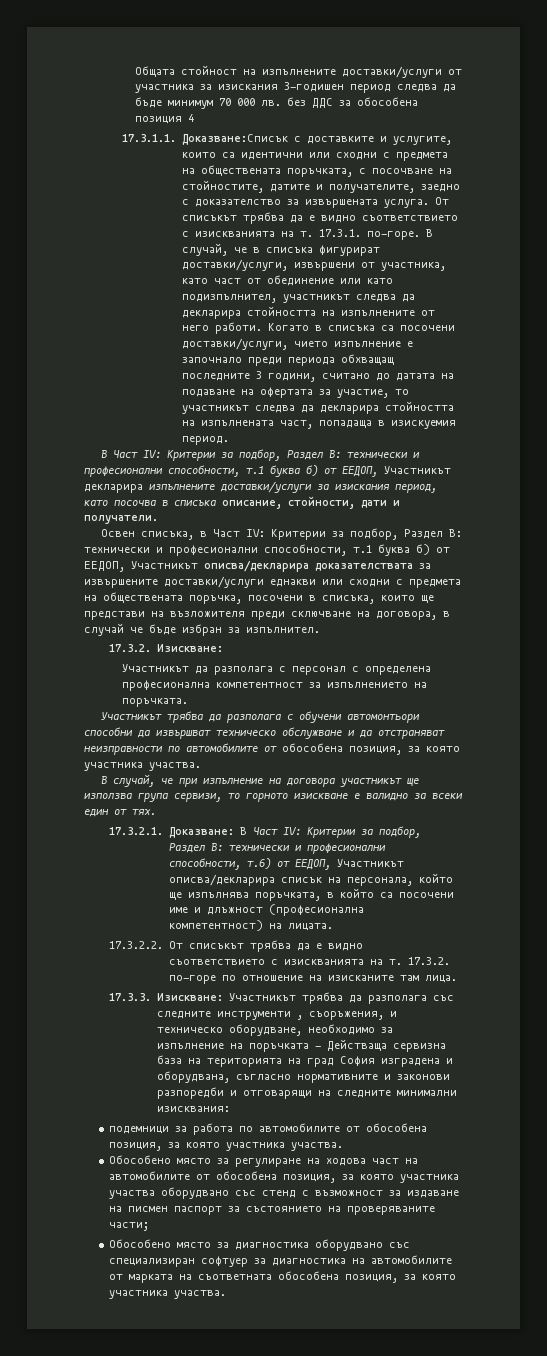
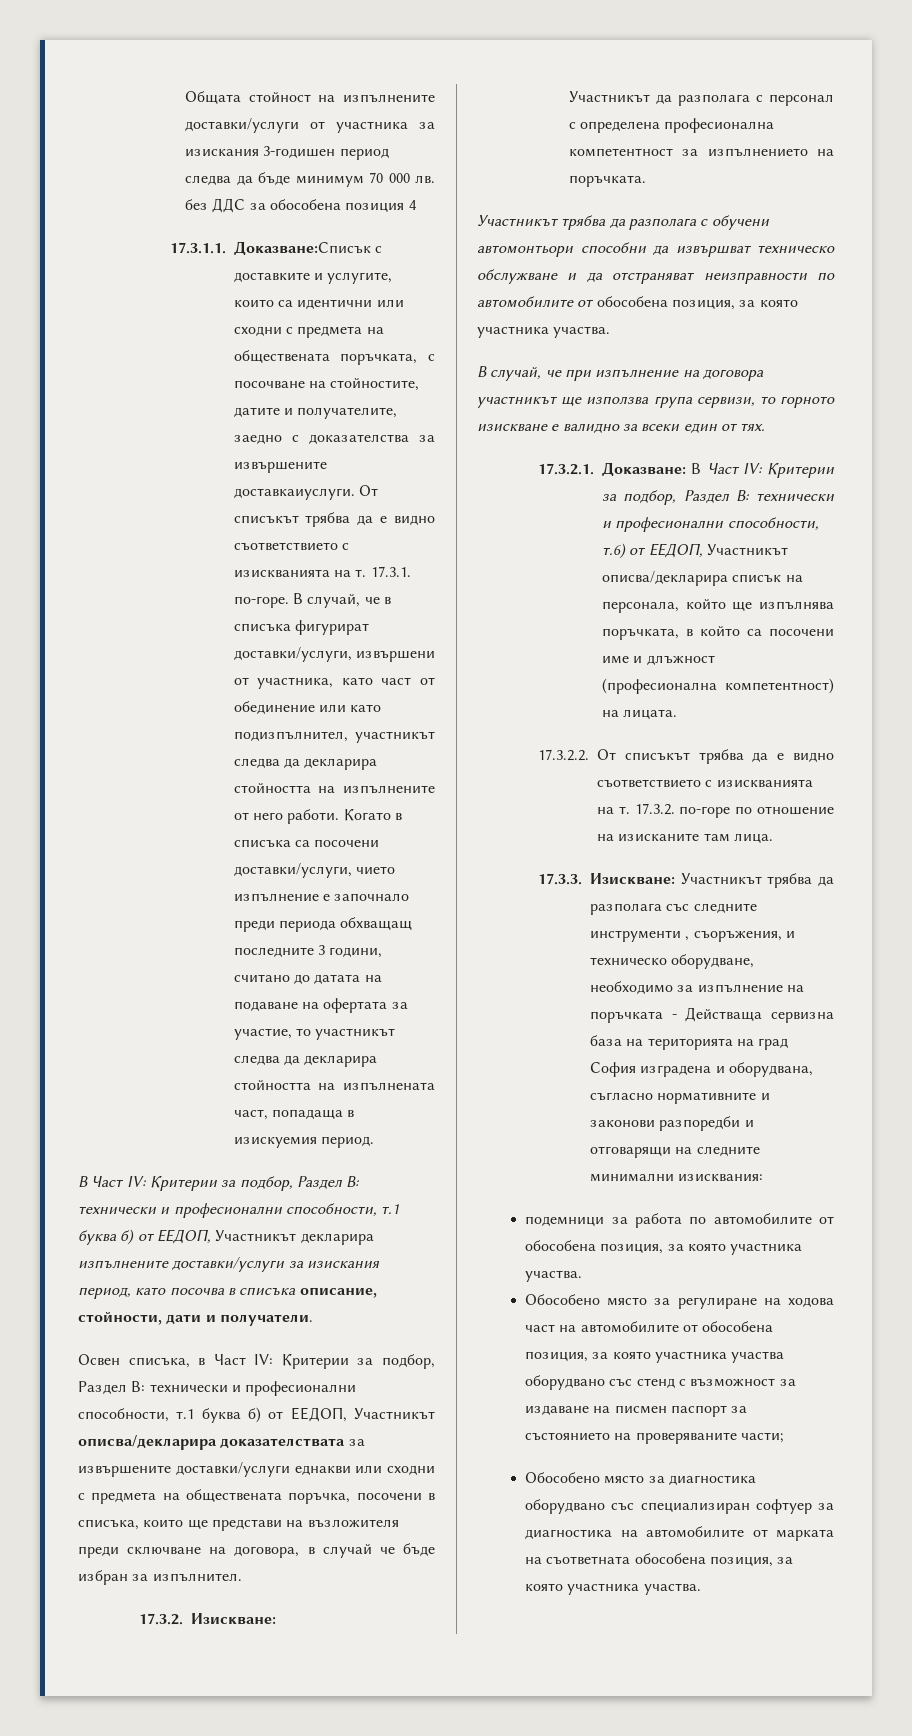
- 17.3.1.1. Доказване:Списък с доставките и услугите, които са идентични или сходни с предмета на обществената поръчката, с посочване на стойностите, датите и получателите, заедно с доказателство за извършената услуга.
+ 17.3.1.1. Доказване:Списък с доставките и услугите, които са идентични или сходни с предмета на обществената поръчката, с посочване на стойностите, датите и получателите, заедно с доказателства за извършените доставкаиуслуги.

